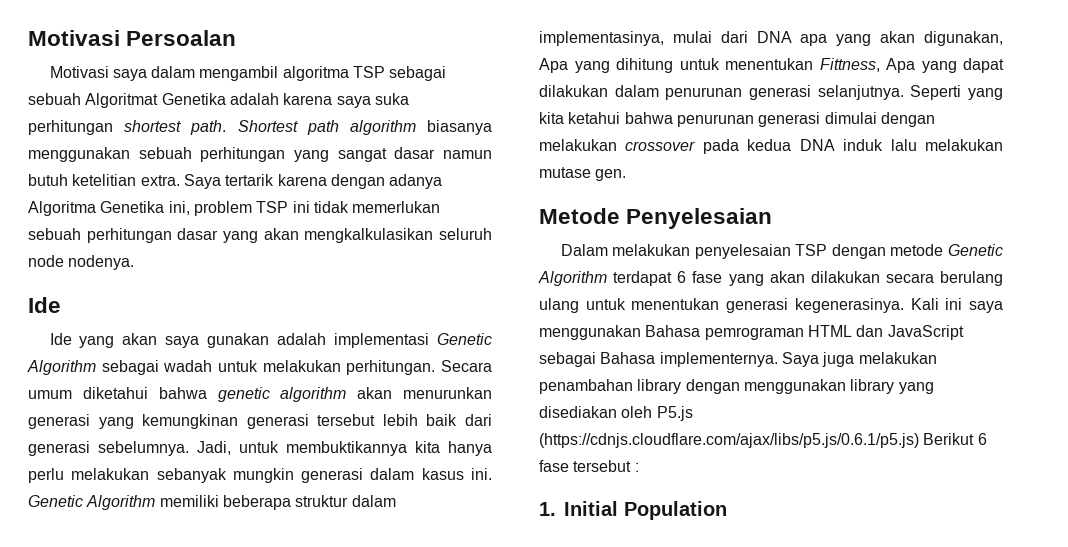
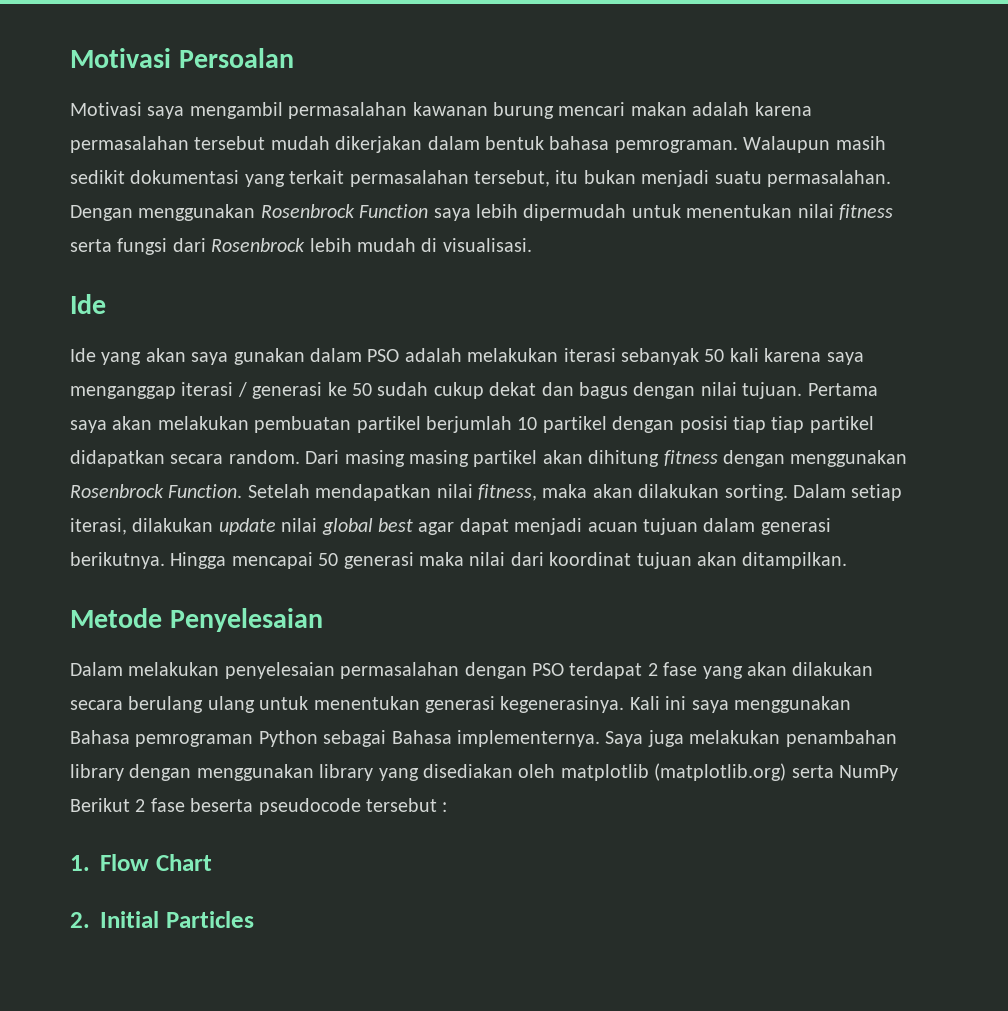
- Motivasi saya dalam mengambil algoritma TSP sebagai sebuah Algoritmat Genetika adalah karena saya suka perhitungan shortest path. Shortest path algorithm biasanya menggunakan sebuah perhitungan yang sangat dasar namun butuh ketelitian extra. Saya tertarik karena dengan adanya Algoritma Genetika ini, problem TSP ini tidak memerlukan sebuah perhitungan dasar yang akan mengkalkulasikan seluruh node nodenya.
+ Motivasi saya mengambil permasalahan kawanan burung mencari makan adalah karena permasalahan tersebut mudah dikerjakan dalam bentuk bahasa pemrograman. Walaupun masih sedikit dokumentasi yang terkait permasalahan tersebut, itu bukan menjadi suatu permasalahan. Dengan menggunakan Rosenbrock Function saya lebih dipermudah untuk menentukan nilai fitness serta fungsi dari Rosenbrock lebih mudah di visualisasi.
- Ide yang akan saya gunakan adalah implementasi Genetic Algorithm sebagai wadah untuk melakukan perhitungan. Secara umum diketahui bahwa genetic algorithm akan menurunkan generasi yang kemungkinan generasi tersebut lebih baik dari generasi sebelumnya. Jadi, untuk membuktikannya kita hanya perlu melakukan sebanyak mungkin generasi dalam kasus ini. Genetic Algorithm memiliki beberapa struktur dalam implementasinya, mulai dari DNA apa yang akan digunakan, Apa yang dihitung untuk menentukan Fittness, Apa yang dapat dilakukan dalam penurunan generasi selanjutnya. Seperti yang kita ketahui bahwa penurunan generasi dimulai dengan melakukan crossover pada kedua DNA induk lalu melakukan mutase gen.
+ Ide yang akan saya gunakan dalam PSO adalah melakukan iterasi sebanyak 50 kali karena saya menganggap iterasi / generasi ke 50 sudah cukup dekat dan bagus dengan nilai tujuan. Pertama saya akan melakukan pembuatan partikel berjumlah 10 partikel dengan posisi tiap tiap partikel didapatkan secara random. Dari masing masing partikel akan dihitung fitness dengan menggunakan Rosenbrock Function. Setelah mendapatkan nilai fitness, maka akan dilakukan sorting. Dalam setiap iterasi, dilakukan update nilai global best agar dapat menjadi acuan tujuan dalam generasi berikutnya. Hingga mencapai 50 generasi maka nilai dari koordinat tujuan akan ditampilkan.
- Dalam melakukan penyelesaian TSP dengan metode Genetic Algorithm terdapat 6 fase yang akan dilakukan secara berulang ulang untuk menentukan generasi kegenerasinya.
+ Dalam melakukan penyelesaian permasalahan dengan PSO terdapat 2 fase yang akan dilakukan secara berulang ulang untuk menentukan generasi kegenerasinya.
- Kali ini saya menggunakan Bahasa pemrograman HTML dan JavaScript sebagai Bahasa implementernya.
+ Kali ini saya menggunakan Bahasa pemrograman Python sebagai Bahasa implementernya.
- Saya juga melakukan penambahan library dengan menggunakan library yang disediakan oleh P5.js (https://cdnjs.cloudflare.com/ajax/libs/p5.js/0.6.1/p5.js) Berikut 6 fase tersebut :
- 1. Initial Population
+ Saya juga melakukan penambahan library dengan menggunakan library yang disediakan oleh matplotlib (matplotlib.org) serta NumPy Berikut 2 fase beserta pseudocode tersebut :
+ 1. Flow Chart
+ 2. Initial Particles

